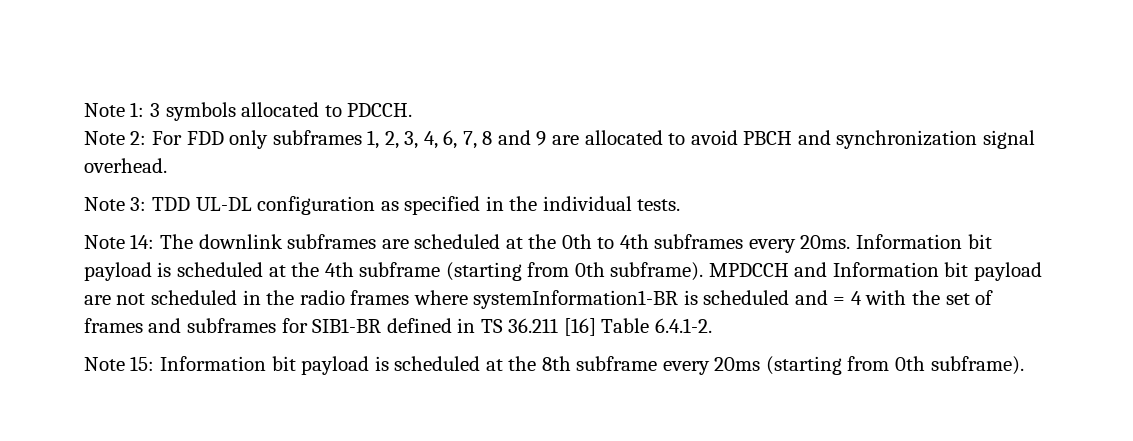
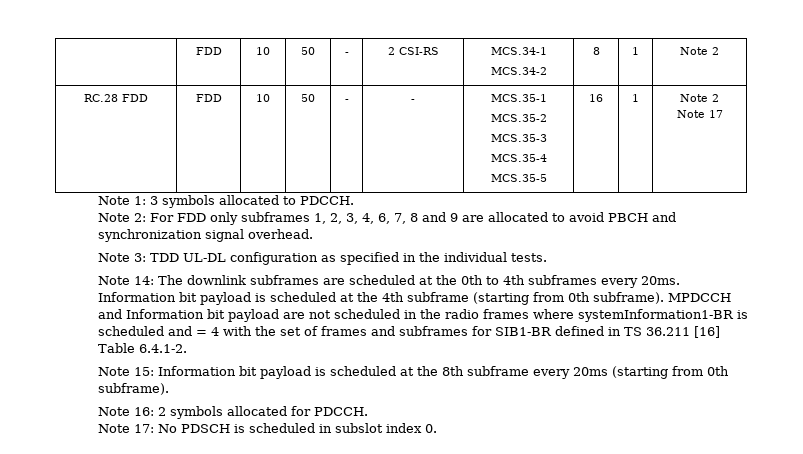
+ | FDD | 10 | 50 | - | 2 CSI-RS | MCS.34-1
+ MCS.34-2 | 8 | 1 | Note 2
+ RC.28 FDD | FDD | 10 | 50 | - | - | MCS.35-1
+ MCS.35-2
+ MCS.35-3
+ MCS.35-4
+ MCS.35-5 | 16 | 1 | Note 2
+ Note 17
+ Note 16: 2 symbols allocated for PDCCH.
+ Note 17: No PDSCH is scheduled in subslot index 0.

